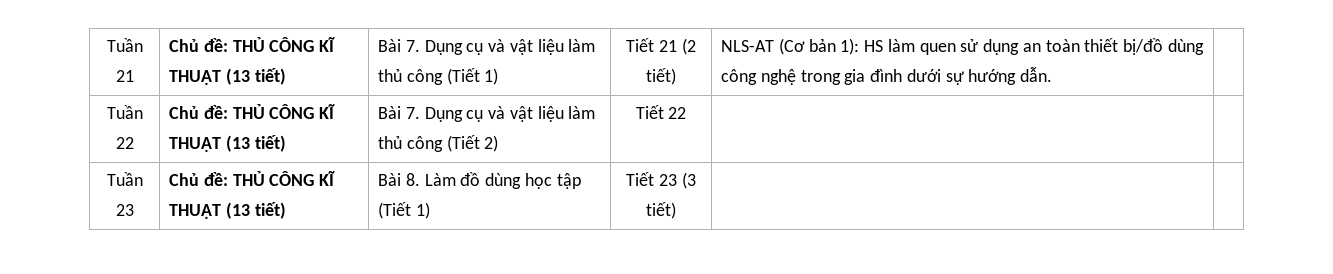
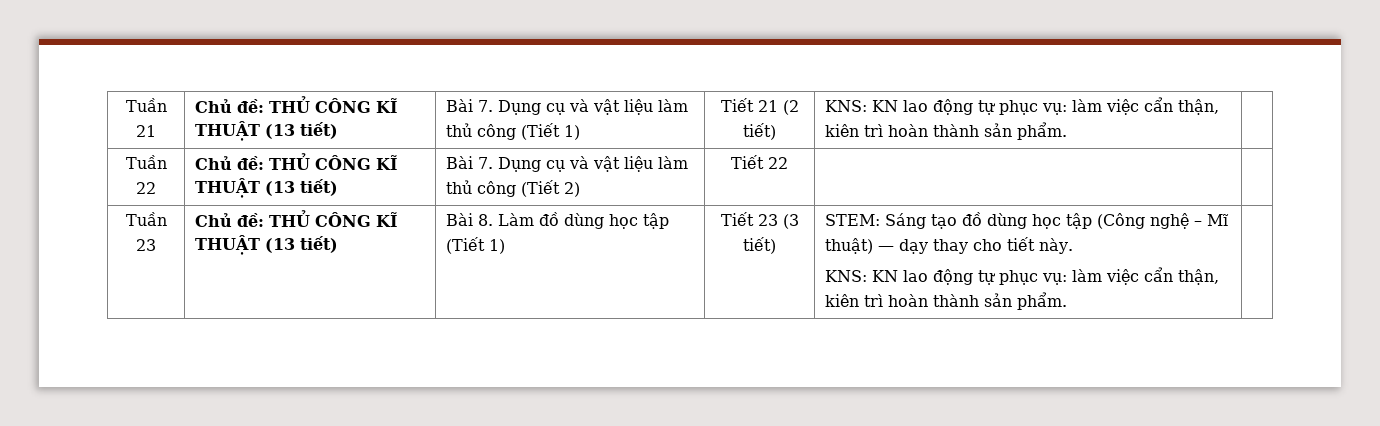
- Tiết 21 (2 tiết) | NLS-AT (Cơ bản 1): HS làm quen sử dụng an toàn thiết bị/đồ dùng công nghệ trong gia đình dưới sự hướng dẫn.
+ Tiết 21 (2 tiết) | KNS: KN lao động tự phục vụ: làm việc cẩn thận, kiên trì hoàn thành sản phẩm.
+ STEM: Sáng tạo đồ dùng học tập (Công nghệ – Mĩ thuật) — dạy thay cho tiết này.
+ KNS: KN lao động tự phục vụ: làm việc cẩn thận, kiên trì hoàn thành sản phẩm.

